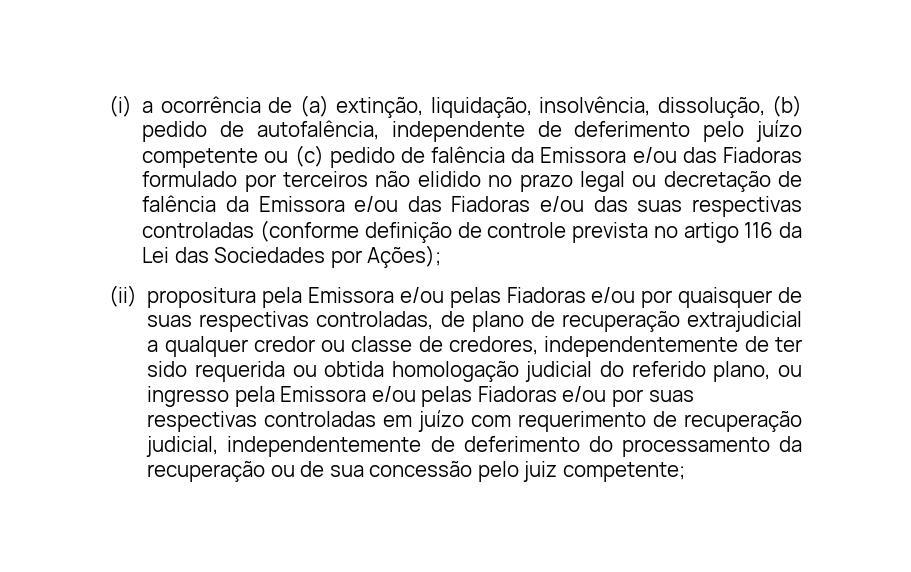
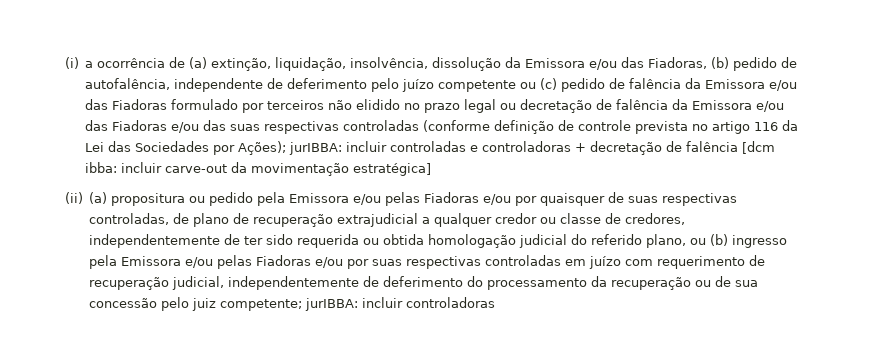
- (i) a ocorrência de (a) extinção, liquidação, insolvência, dissolução, (b) pedido de autofalência, independente de deferimento pelo juízo competente ou (c) pedido de falência da Emissora e/ou das Fiadoras formulado por terceiros não elidido no prazo legal ou decretação de falência da Emissora e/ou das Fiadoras e/ou das suas respectivas controladas (conforme definição de controle prevista no artigo 116 da Lei das Sociedades por Ações);
- (ii) propositura pela Emissora e/ou pelas Fiadoras e/ou por quaisquer de suas respectivas controladas, de plano de recuperação extrajudicial a qualquer credor ou classe de credores, independentemente de ter sido requerida ou obtida homologação judicial do referido plano, ou ingresso pela Emissora e/ou pelas Fiadoras e/ou por suas respectivas controladas em juízo com requerimento de recuperação judicial, independentemente de deferimento do processamento da recuperação ou de sua concessão pelo juiz competente;
+ (i) a ocorrência de (a) extinção, liquidação, insolvência, dissolução da Emissora e/ou das Fiadoras, (b) pedido de autofalência, independente de deferimento pelo juízo competente ou (c) pedido de falência da Emissora e/ou das Fiadoras formulado por terceiros não elidido no prazo legal ou decretação de falência da Emissora e/ou das Fiadoras e/ou das suas respectivas controladas (conforme definição de controle prevista no artigo 116 da Lei das Sociedades por Ações); jurIBBA: incluir controladas e controladoras + decretação de falência [dcm ibba: incluir carve-out da movimentação estratégica]
+ (ii) (a) propositura ou pedido pela Emissora e/ou pelas Fiadoras e/ou por quaisquer de suas respectivas controladas, de plano de recuperação extrajudicial a qualquer credor ou classe de credores, independentemente de ter sido requerida ou obtida homologação judicial do referido plano, ou (b) ingresso pela Emissora e/ou pelas Fiadoras e/ou por suas respectivas controladas em juízo com requerimento de recuperação judicial, independentemente de deferimento do processamento da recuperação ou de sua concessão pelo juiz competente;
+ jurIBBA: incluir controladoras

